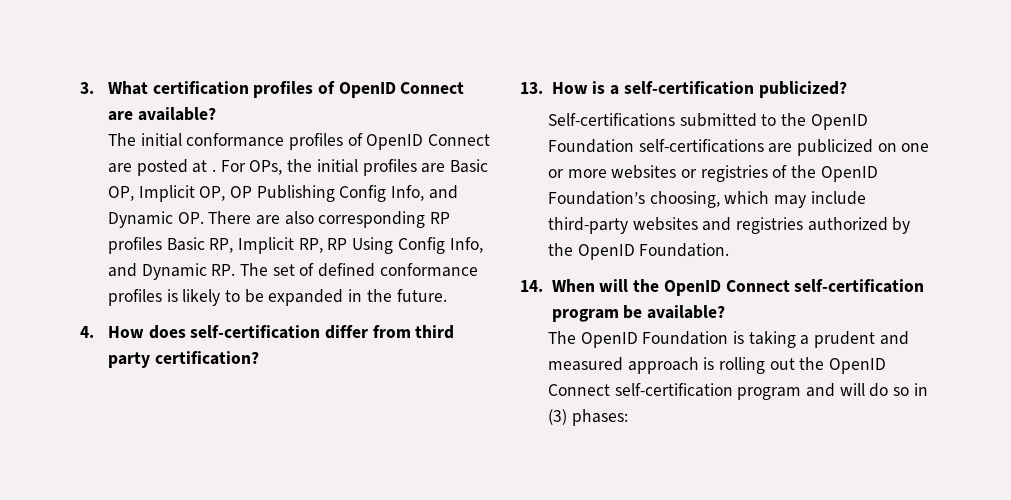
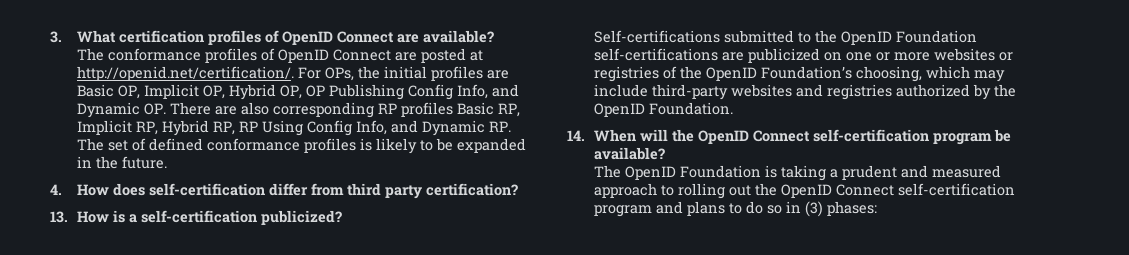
- The initial conformance profiles of OpenID Connect are posted at . For OPs, the initial profiles are Basic OP, Implicit OP, OP Publishing Config Info, and Dynamic OP. There are also corresponding RP profiles Basic RP, Implicit RP, RP Using Config Info, and Dynamic RP. The set of defined conformance profiles is likely to be expanded in the future.
+ The conformance profiles of OpenID Connect are posted at http://openid.net/certification/. For OPs, the initial profiles are Basic OP, Implicit OP, Hybrid OP, OP Publishing Config Info, and Dynamic OP. There are also corresponding RP profiles Basic RP, Implicit RP, Hybrid RP, RP Using Config Info, and Dynamic RP. The set of defined conformance profiles is likely to be expanded in the future.
- The OpenID Foundation is taking a prudent and measured approach is rolling out the OpenID Connect self-certification program and will do so in (3) phases:
+ The OpenID Foundation is taking a prudent and measured approach to rolling out the OpenID Connect self-certification program and plans to do so in (3) phases:

